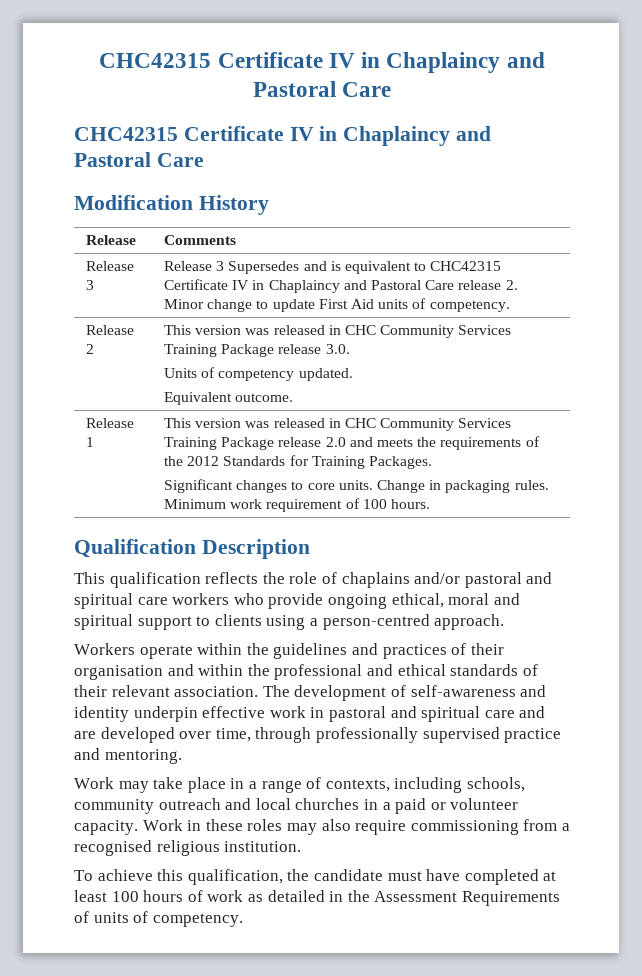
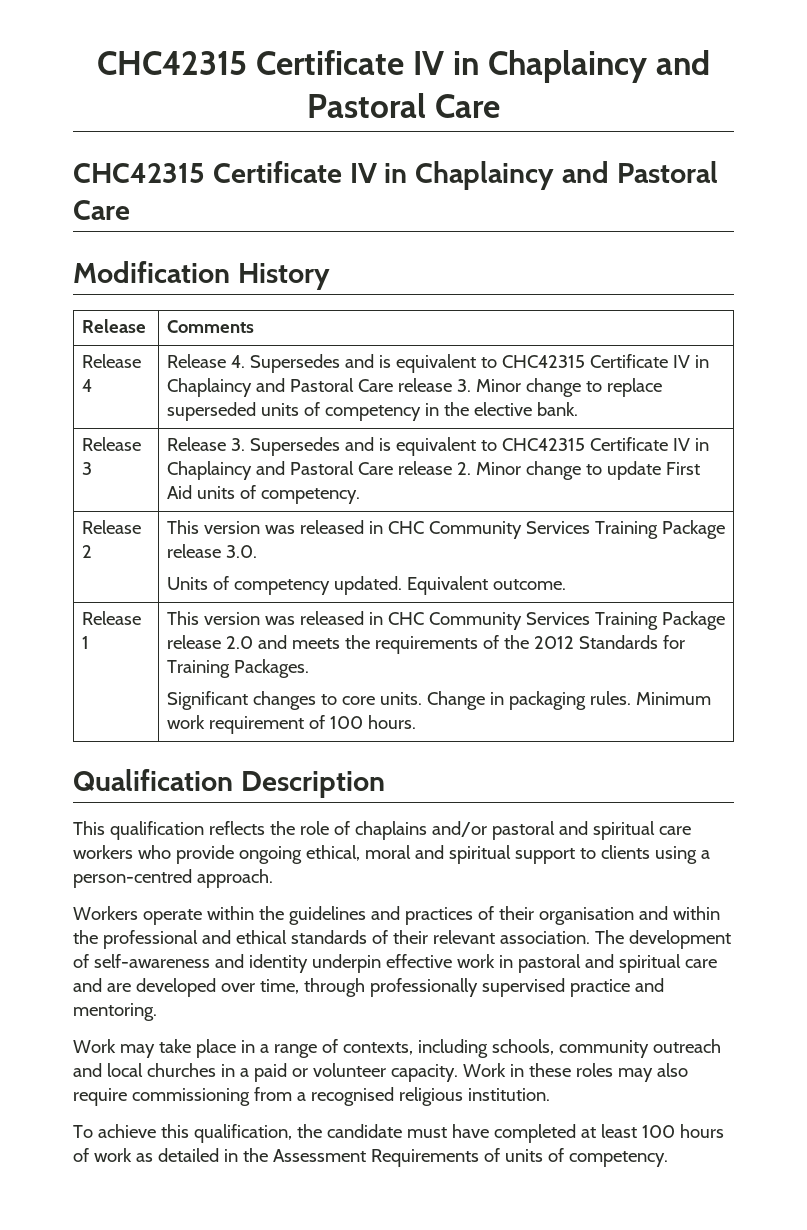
+ Release 4 | Release 4. Supersedes and is equivalent to CHC42315 Certificate IV in Chaplaincy and Pastoral Care release 3. Minor change to replace superseded units of competency in the elective bank.
- Release 3 | Release 3 Supersedes and is equivalent to CHC42315 Certificate IV in Chaplaincy and Pastoral Care release 2. Minor change to update First Aid units of competency.
+ Release 3 | Release 3. Supersedes and is equivalent to CHC42315 Certificate IV in Chaplaincy and Pastoral Care release 2. Minor change to update First Aid units of competency.
  Release 2 | This version was released in CHC Community Services Training Package release 3.0.
- Units of competency updated.
- Equivalent outcome.
+ Units of competency updated. Equivalent outcome.

